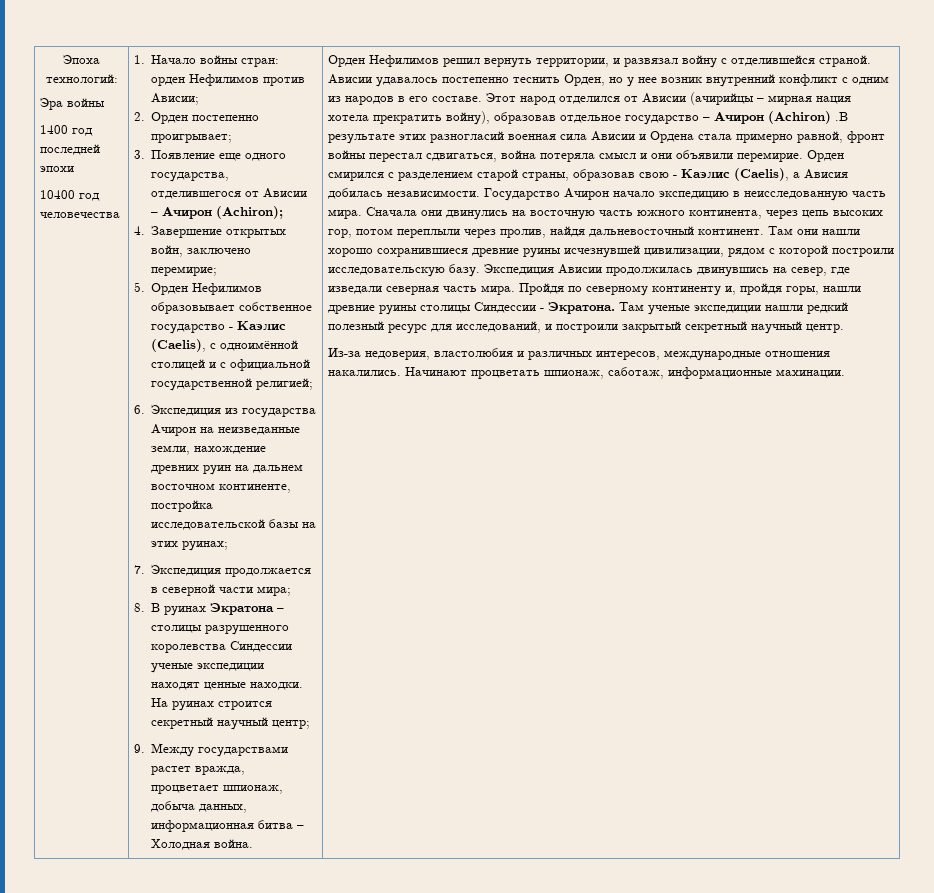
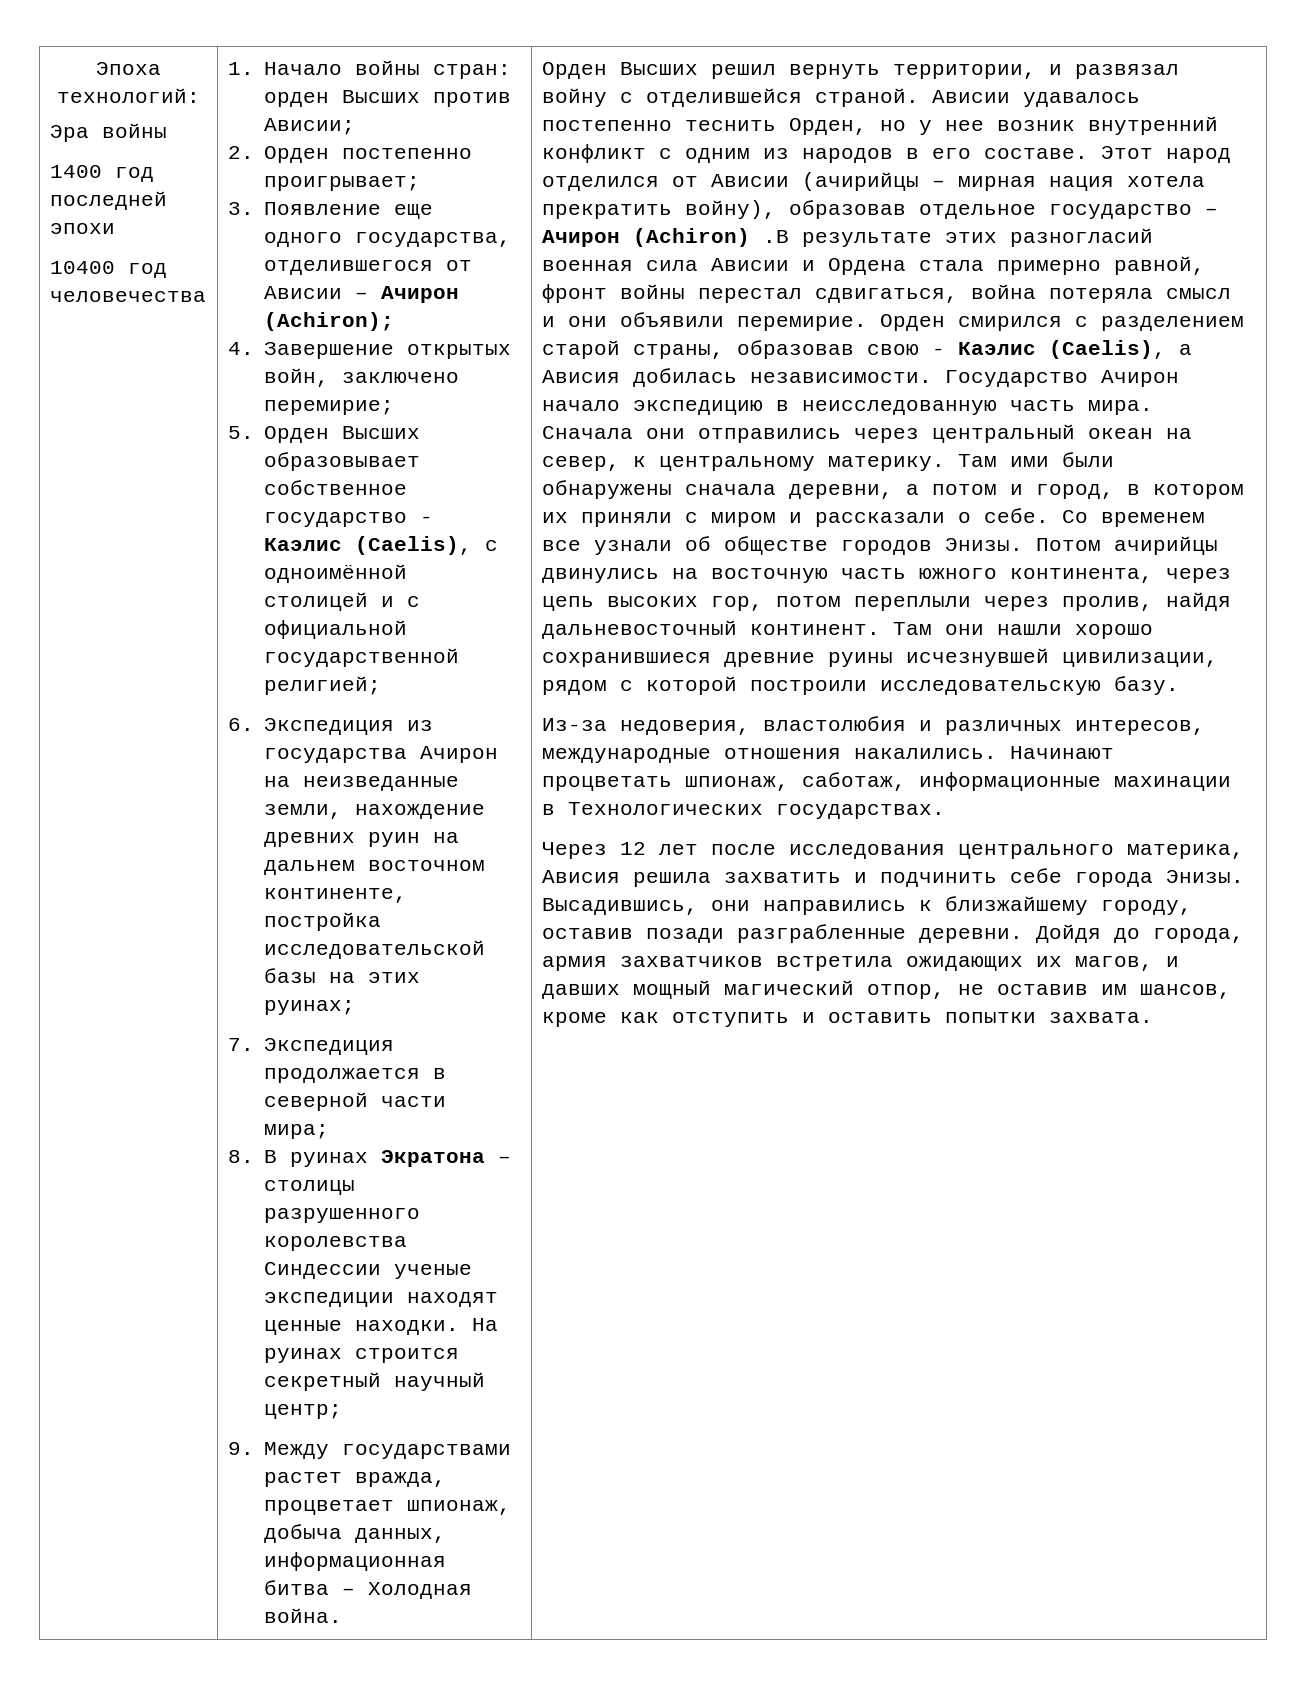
- 1. Начало войны стран: орден Нефилимов против Ависии;
+ 1. Начало войны стран: орден Высших против Ависии;
- 5. Орден Нефилимов образовывает собственное государство - Каэлис (Caelis), с одноимённой столицей и с официальной государственной религией;
+ 5. Орден Высших образовывает собственное государство - Каэлис (Caelis), с одноимённой столицей и с официальной государственной религией;
- Орден Нефилимов решил вернуть территории, и развязал войну с отделившейся страной.
+ Орден Высших решил вернуть территории, и развязал войну с отделившейся страной.
- Сначала они двинулись на восточную часть южного континента, через цепь высоких гор, потом переплыли через пролив, найдя дальневосточный континент.
+ Сначала они отправились через центральный океан на север, к центральному материку. Там ими были обнаружены сначала деревни, а потом и город, в котором их приняли с миром и рассказали о себе. Со временем все узнали об обществе городов Энизы. Потом ачирийцы двинулись на восточную часть южного континента, через цепь высоких гор, потом переплыли через пролив, найдя дальневосточный континент.
- Экспедиция Ависии продолжилась двинувшись на север, где изведали северная часть мира. Пройдя по северному континенту и, пройдя горы, нашли древние руины столицы Синдессии - Экратона. Там ученые экспедиции нашли редкий полезный ресурс для исследований, и построили закрытый секретный научный центр.
- Начинают процветать шпионаж, саботаж, информационные махинации.
+ Начинают процветать шпионаж, саботаж, информационные махинации в Технологических государствах.
+ Через 12 лет после исследования центрального материка, Ависия решила захватить и подчинить себе города Энизы. Высадившись, они направились к близжайшему городу, оставив позади разграбленные деревни. Дойдя до города, армия захватчиков встретила ожидающих их магов, и давших мощный магический отпор, не оставив им шансов, кроме как отступить и оставить попытки захвата.

